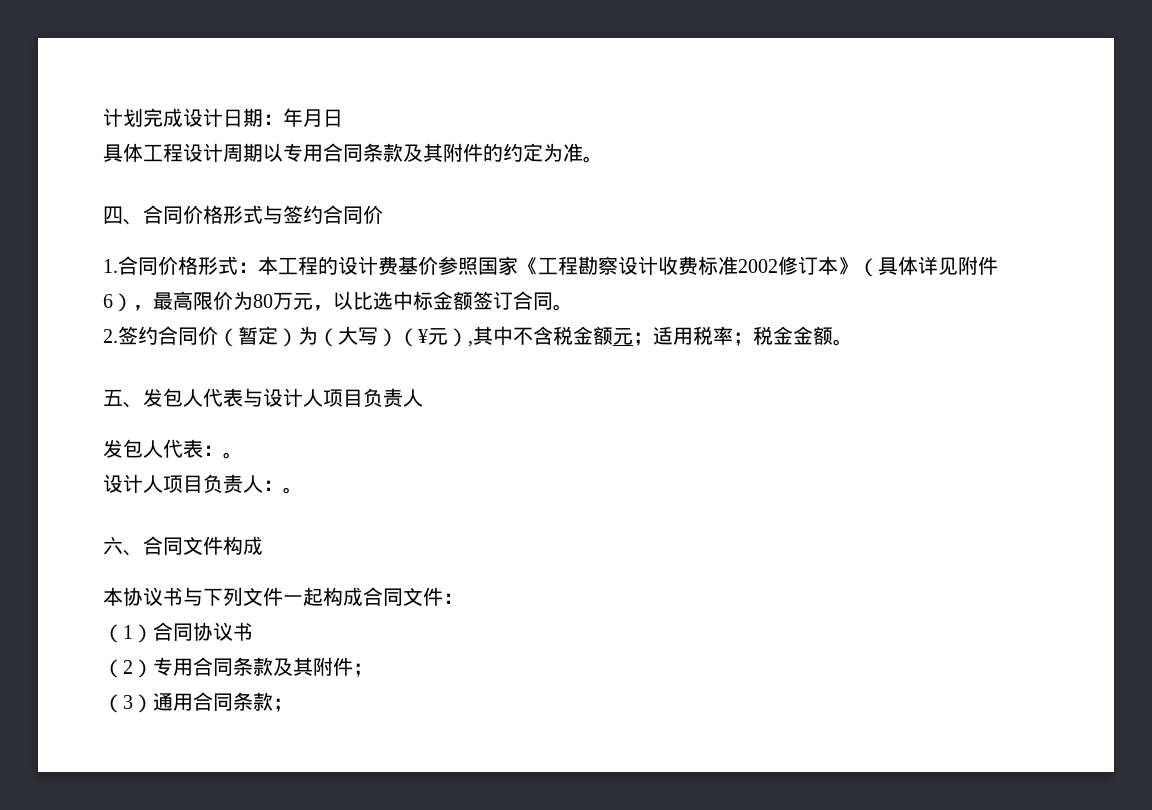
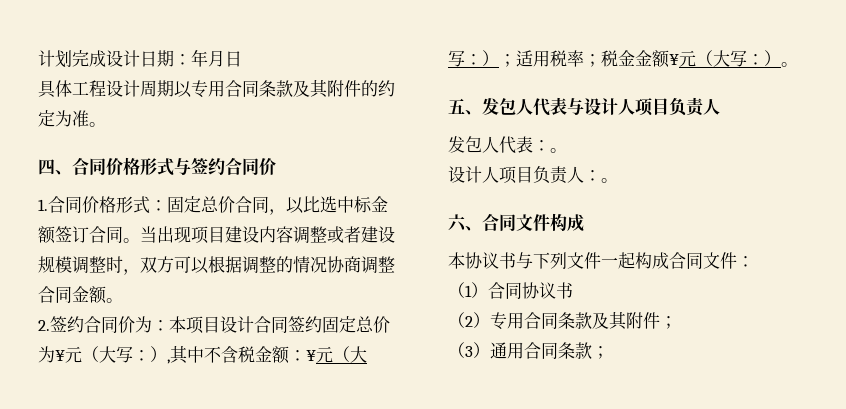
- 1.合同价格形式：本工程的设计费基价参照国家《工程勘察设计收费标准2002修订本》（具体详见附件6），最高限价为80万元，以比选中标金额签订合同。
- 2.签约合同价（暂定）为（大写）（¥元）,其中不含税金额元；适用税率；税金金额。
+ 1.合同价格形式：固定总价合同，以比选中标金额签订合同。当出现项目建设内容调整或者建设规模调整时，双方可以根据调整的情况协商调整合同金额。
+ 2.签约合同价为：本项目设计合同签约固定总价为¥元（大写：）,其中不含税金额：¥元（大写：）；适用税率；税金金额¥元（大写：）。

